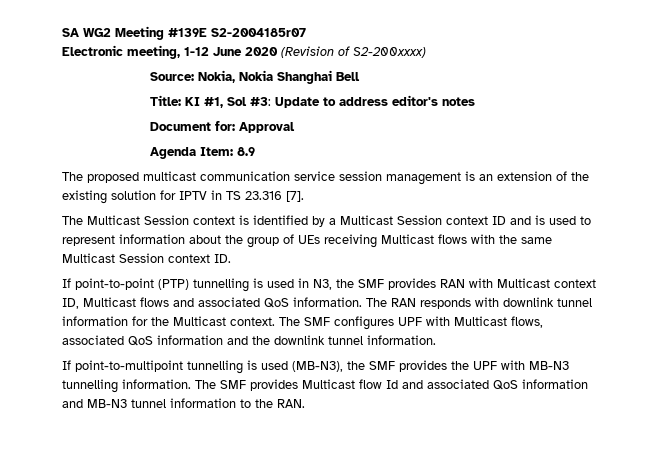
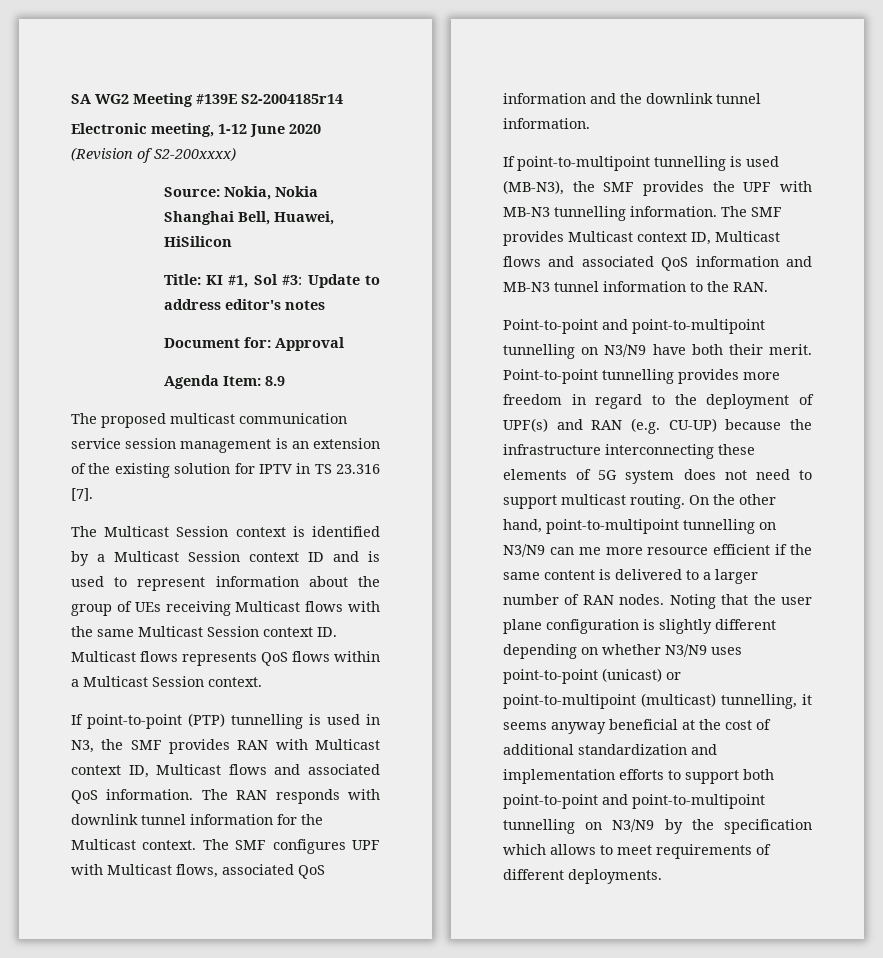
- SA WG2 Meeting #139E S2-2004185r07
+ SA WG2 Meeting #139E S2-2004185r14
- Source: Nokia, Nokia Shanghai Bell
+ Source: Nokia, Nokia Shanghai Bell, Huawei, HiSilicon
- The Multicast Session context is identified by a Multicast Session context ID and is used to represent information about the group of UEs receiving Multicast flows with the same Multicast Session context ID.
+ The Multicast Session context is identified by a Multicast Session context ID and is used to represent information about the group of UEs receiving Multicast flows with the same Multicast Session context ID. Multicast flows represents QoS flows within a Multicast Session context.
- The SMF provides Multicast flow Id and associated QoS information and MB-N3 tunnel information to the RAN.
+ The SMF provides Multicast context ID, Multicast flows and associated QoS information and MB-N3 tunnel information to the RAN.
+ Point-to-point and point-to-multipoint tunnelling on N3/N9 have both their merit. Point-to-point tunnelling provides more freedom in regard to the deployment of UPF(s) and RAN (e.g. CU-UP) because the infrastructure interconnecting these elements of 5G system does not need to support multicast routing. On the other hand, point-to-multipoint tunnelling on N3/N9 can me more resource efficient if the same content is delivered to a larger number of RAN nodes. Noting that the user plane configuration is slightly different depending on whether N3/N9 uses point-to-point (unicast) or point-to-multipoint (multicast) tunnelling, it seems anyway beneficial at the cost of additional standardization and implementation efforts to support both point-to-point and point-to-multipoint tunnelling on N3/N9 by the specification which allows to meet requirements of different deployments.

